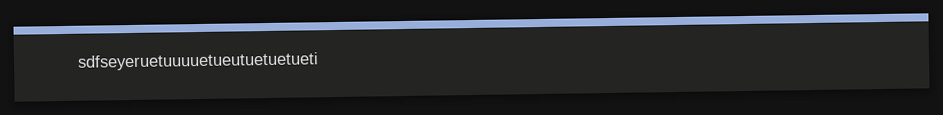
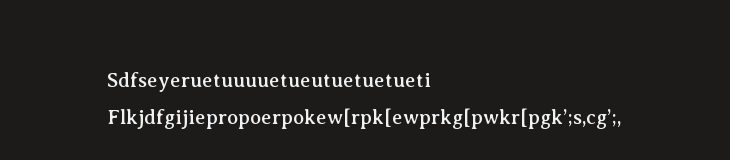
- sdfseyeruetuuuuetueutuetuetueti
+ Sdfseyeruetuuuuetueutuetuetueti
+ Flkjdfgijiepropoerpokew[rpk[ewprkg[pwkr[pgk’;s,cg’;,

